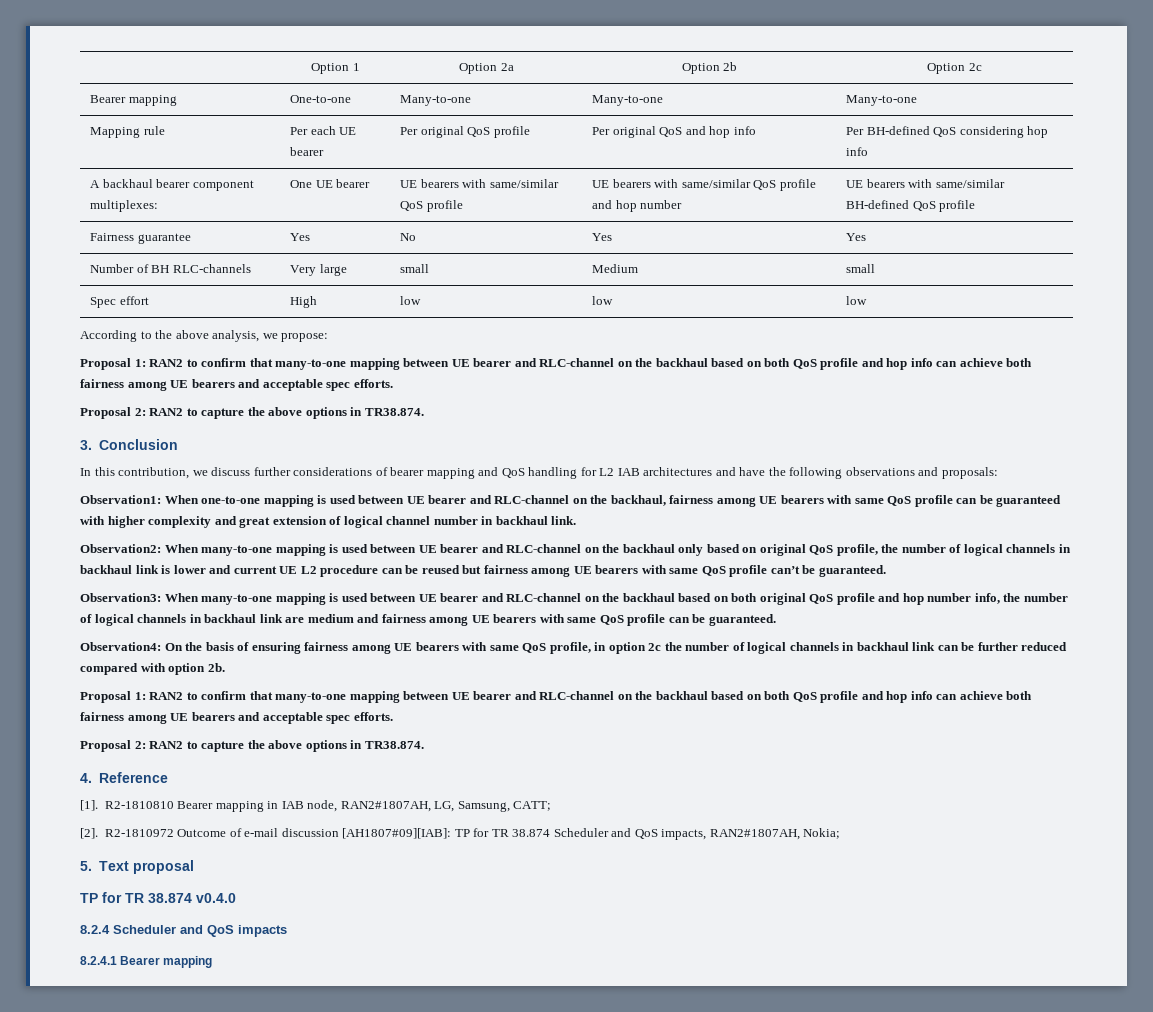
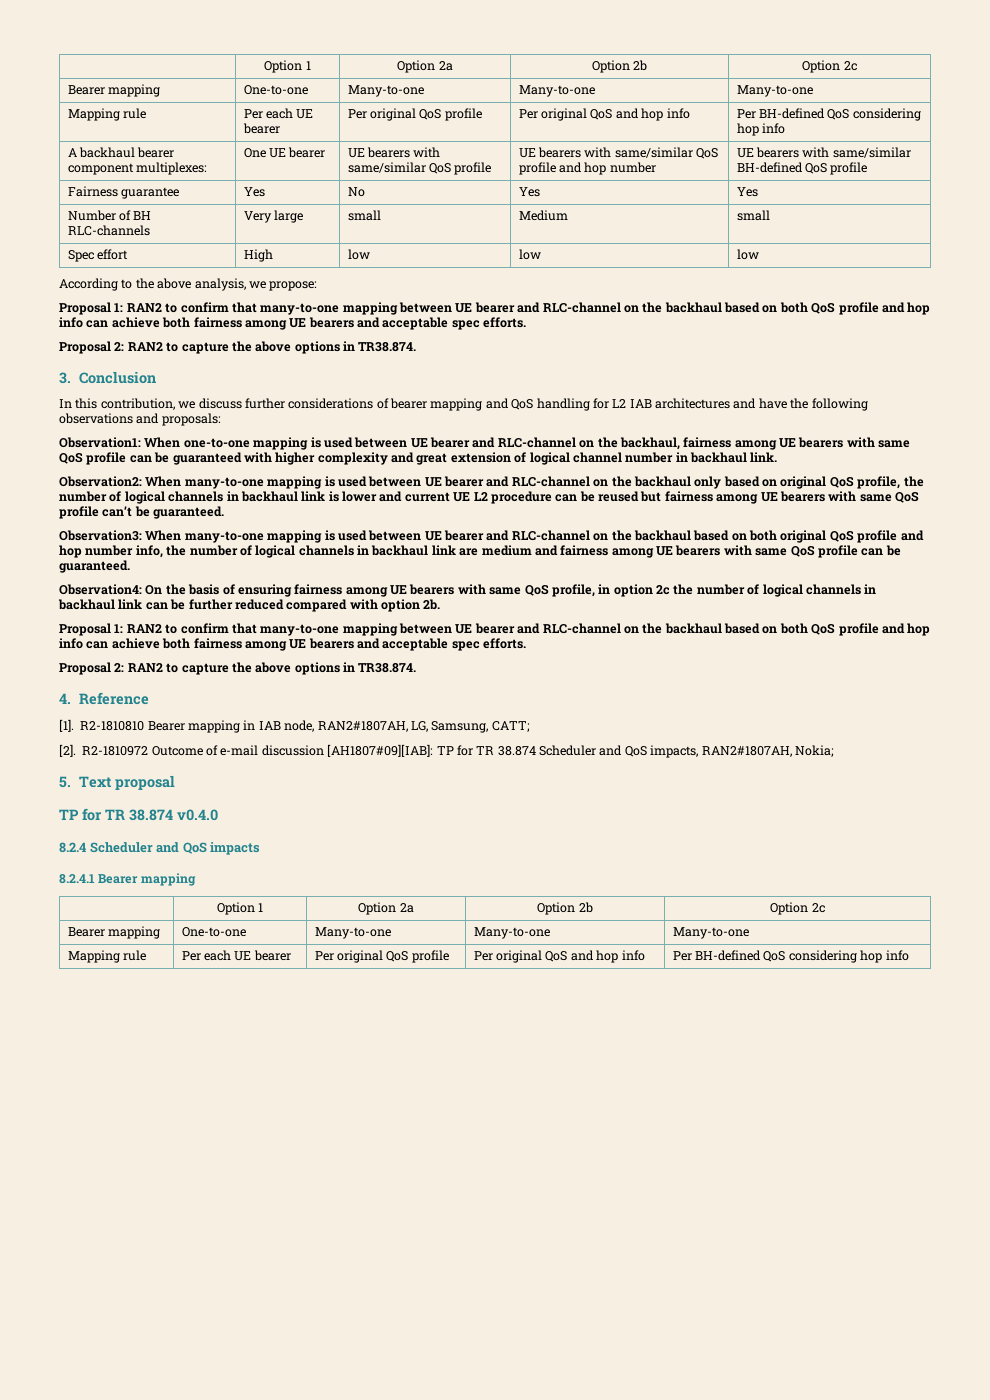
  8.2.4.1 Bearer mapping
+ | Option 1 | Option 2a | Option 2b | Option 2c
+ Bearer mapping | One-to-one | Many-to-one | Many-to-one | Many-to-one
+ Mapping rule | Per each UE bearer | Per original QoS profile | Per original QoS and hop info | Per BH-defined QoS considering hop info

